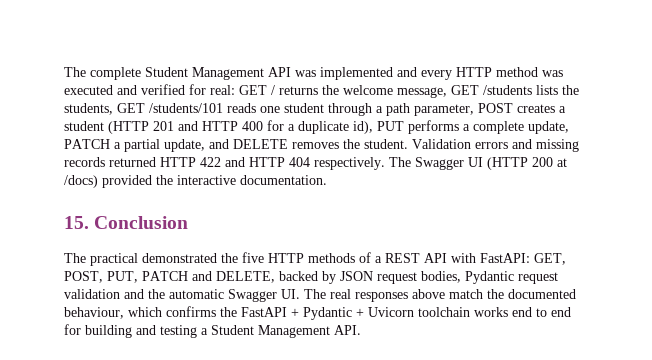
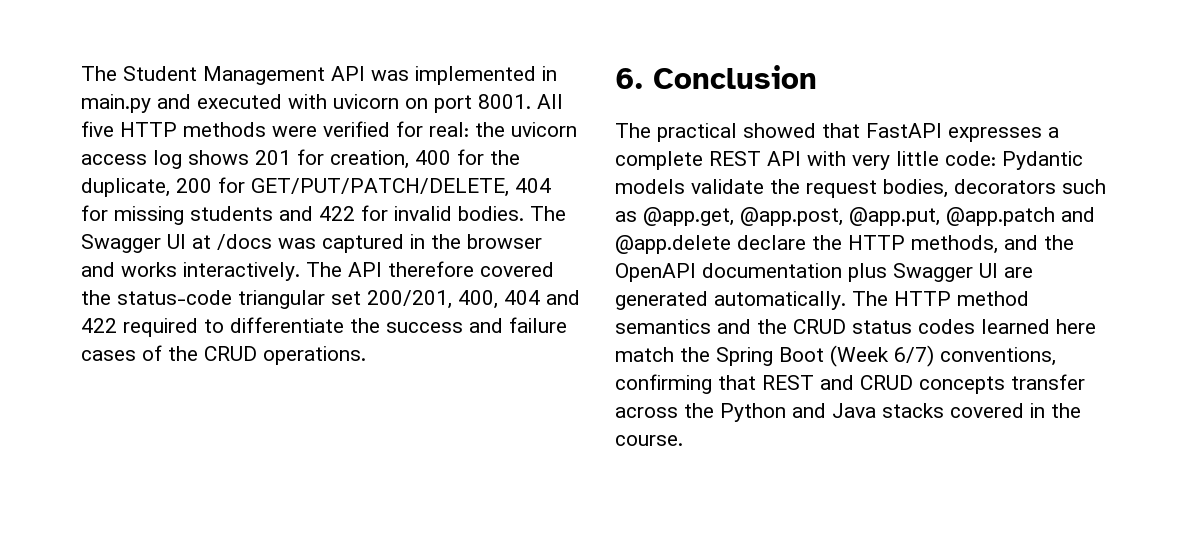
- The complete Student Management API was implemented and every HTTP method was executed and verified for real: GET / returns the welcome message, GET /students lists the students, GET /students/101 reads one student through a path parameter, POST creates a student (HTTP 201 and HTTP 400 for a duplicate id), PUT performs a complete update, PATCH a partial update, and DELETE removes the student. Validation errors and missing records returned HTTP 422 and HTTP 404 respectively. The Swagger UI (HTTP 200 at /docs) provided the interactive documentation.
- 15. Conclusion
- The practical demonstrated the five HTTP methods of a REST API with FastAPI: GET, POST, PUT, PATCH and DELETE, backed by JSON request bodies, Pydantic request validation and the automatic Swagger UI. The real responses above match the documented behaviour, which confirms the FastAPI + Pydantic + Uvicorn toolchain works end to end for building and testing a Student Management API.
+ The Student Management API was implemented in main.py and executed with uvicorn on port 8001. All five HTTP methods were verified for real: the uvicorn access log shows 201 for creation, 400 for the duplicate, 200 for GET/PUT/PATCH/DELETE, 404 for missing students and 422 for invalid bodies. The Swagger UI at /docs was captured in the browser and works interactively. The API therefore covered the status-code triangular set 200/201, 400, 404 and 422 required to differentiate the success and failure cases of the CRUD operations.
+ 6. Conclusion
+ The practical showed that FastAPI expresses a complete REST API with very little code: Pydantic models validate the request bodies, decorators such as @app.get, @app.post, @app.put, @app.patch and @app.delete declare the HTTP methods, and the OpenAPI documentation plus Swagger UI are generated automatically. The HTTP method semantics and the CRUD status codes learned here match the Spring Boot (Week 6/7) conventions, confirming that REST and CRUD concepts transfer across the Python and Java stacks covered in the course.

